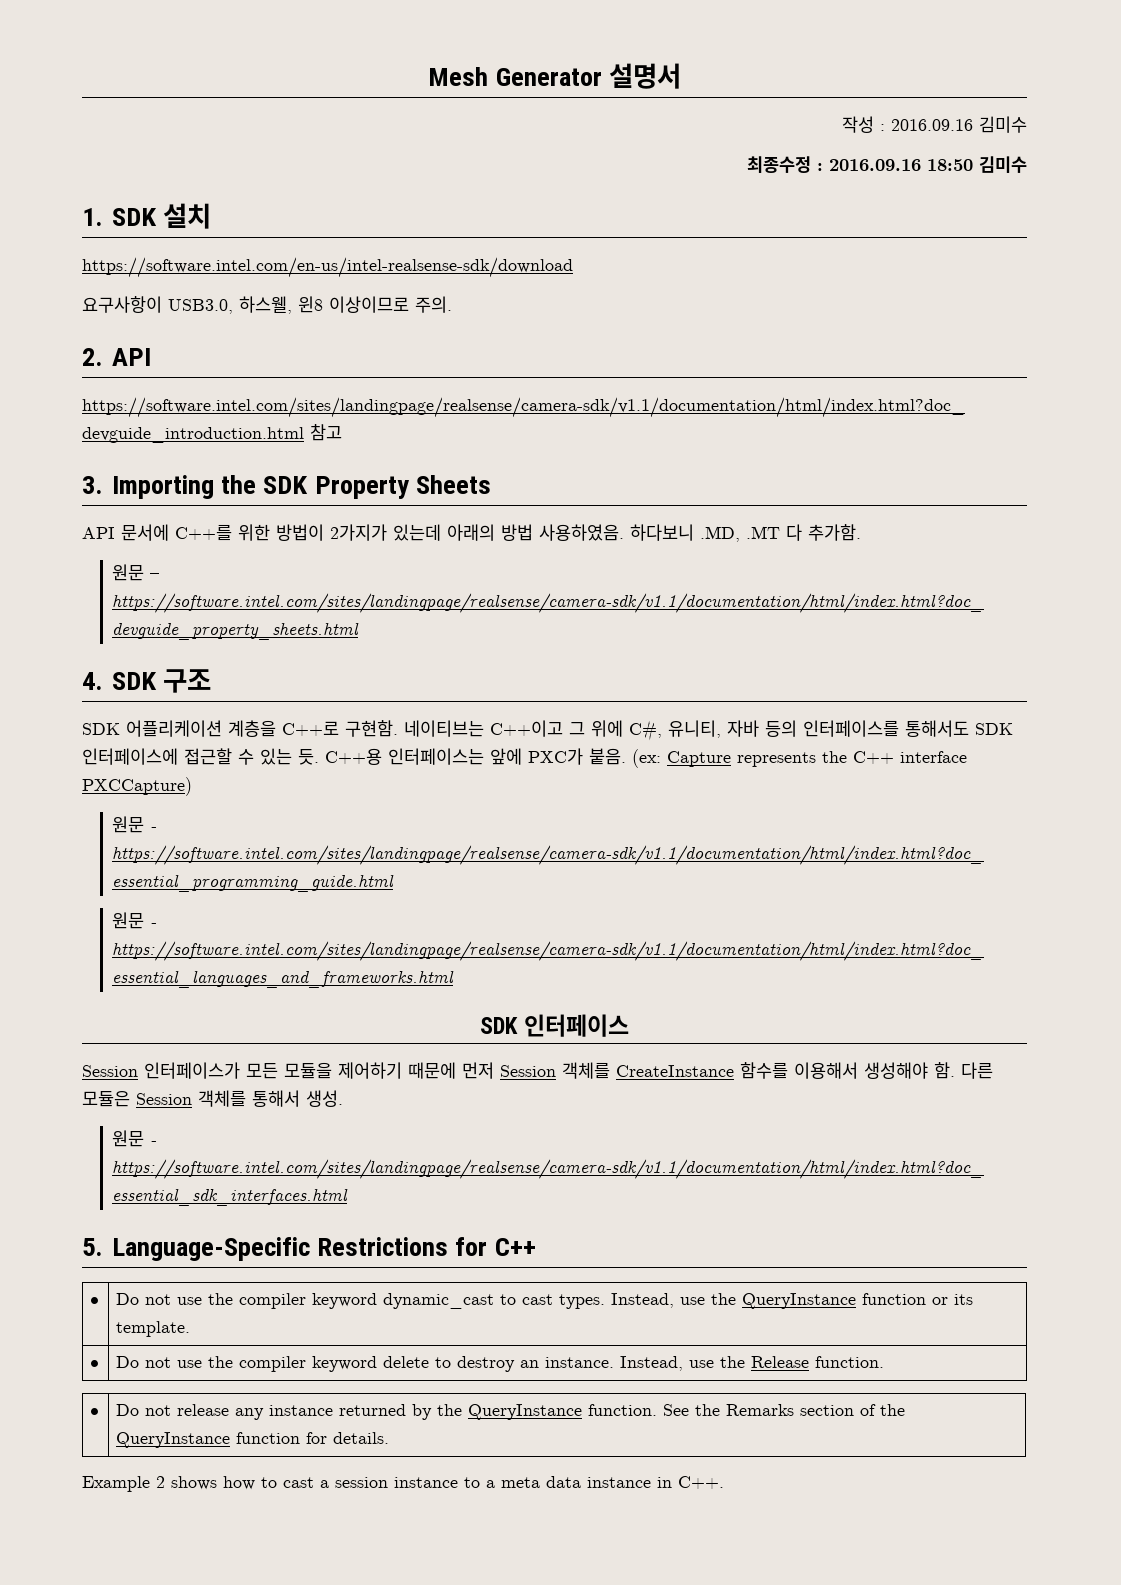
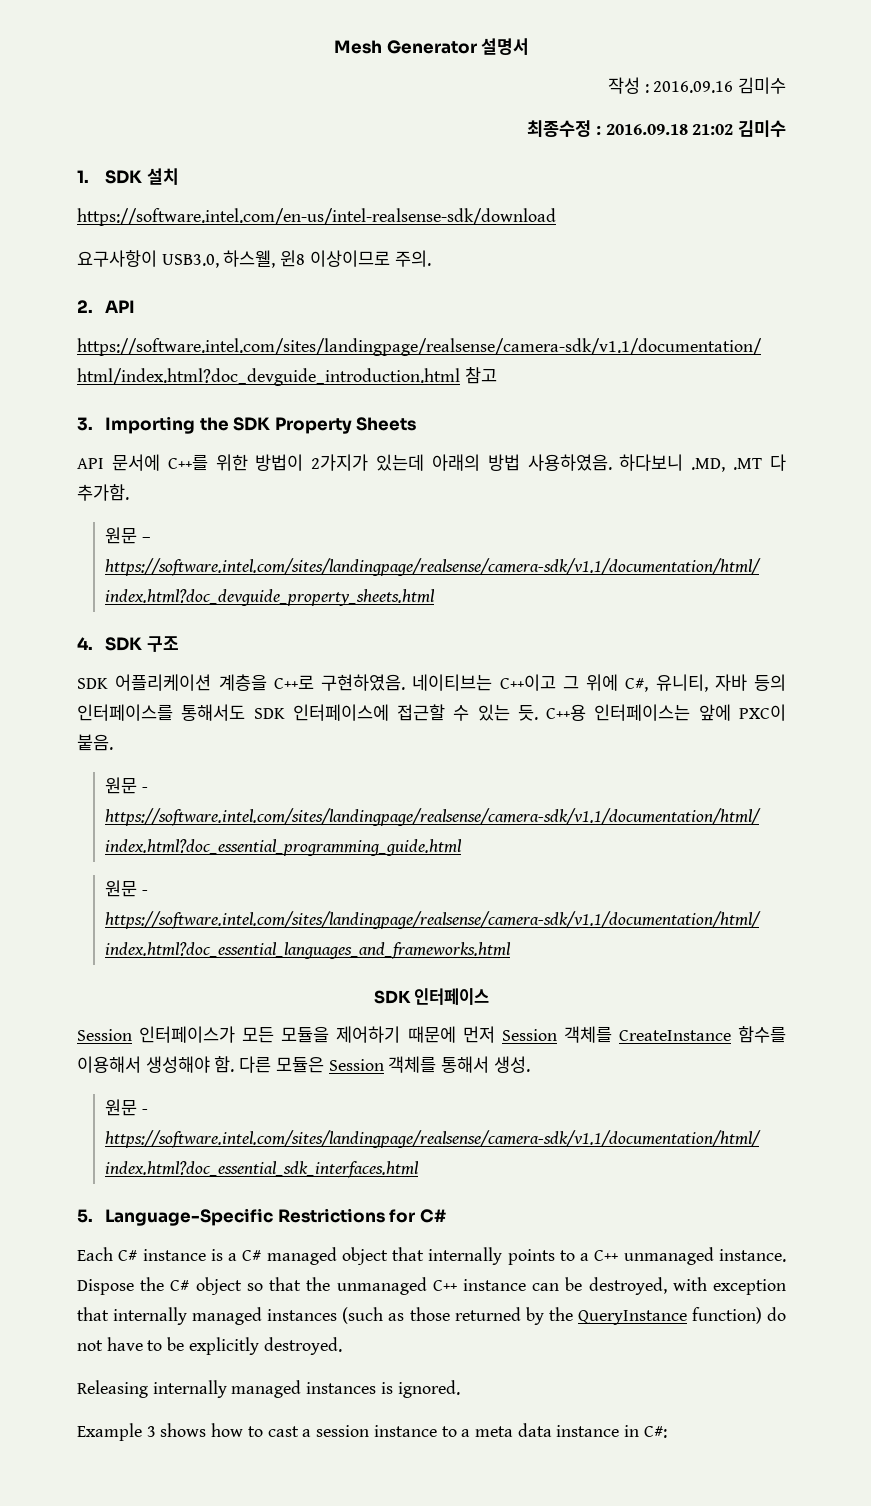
- 최종수정 : 2016.09.16 18:50 김미수
+ 최종수정 : 2016.09.18 21:02 김미수
- SDK 어플리케이션 계층을 C++로 구현함.
+ SDK 어플리케이션 계층을 C++로 구현하였음.
- C++용 인터페이스는 앞에 PXC가 붙음. (ex: Capture represents the C++ interface PXCCapture)
+ C++용 인터페이스는 앞에 PXC이 붙음.
- 5. Language-Specific Restrictions for C++
- • | Do not use the compiler keyword dynamic_cast to cast types. Instead, use the QueryInstance function or its template.
- • | Do not use the compiler keyword delete to destroy an instance. Instead, use the Release function.
- • | Do not release any instance returned by the QueryInstance function. See the Remarks section of the QueryInstance function for details.
+ 5. Language-Specific Restrictions for C#
+ Each C# instance is a C# managed object that internally points to a C++ unmanaged instance. Dispose the C# object so that the unmanaged C++ instance can be destroyed, with exception that internally managed instances (such as those returned by the QueryInstance function) do not have to be explicitly destroyed.
+ Releasing internally managed instances is ignored.
- Example 2 shows how to cast a session instance to a meta data instance in C++.
+ Example 3 shows how to cast a session instance to a meta data instance in C#:

